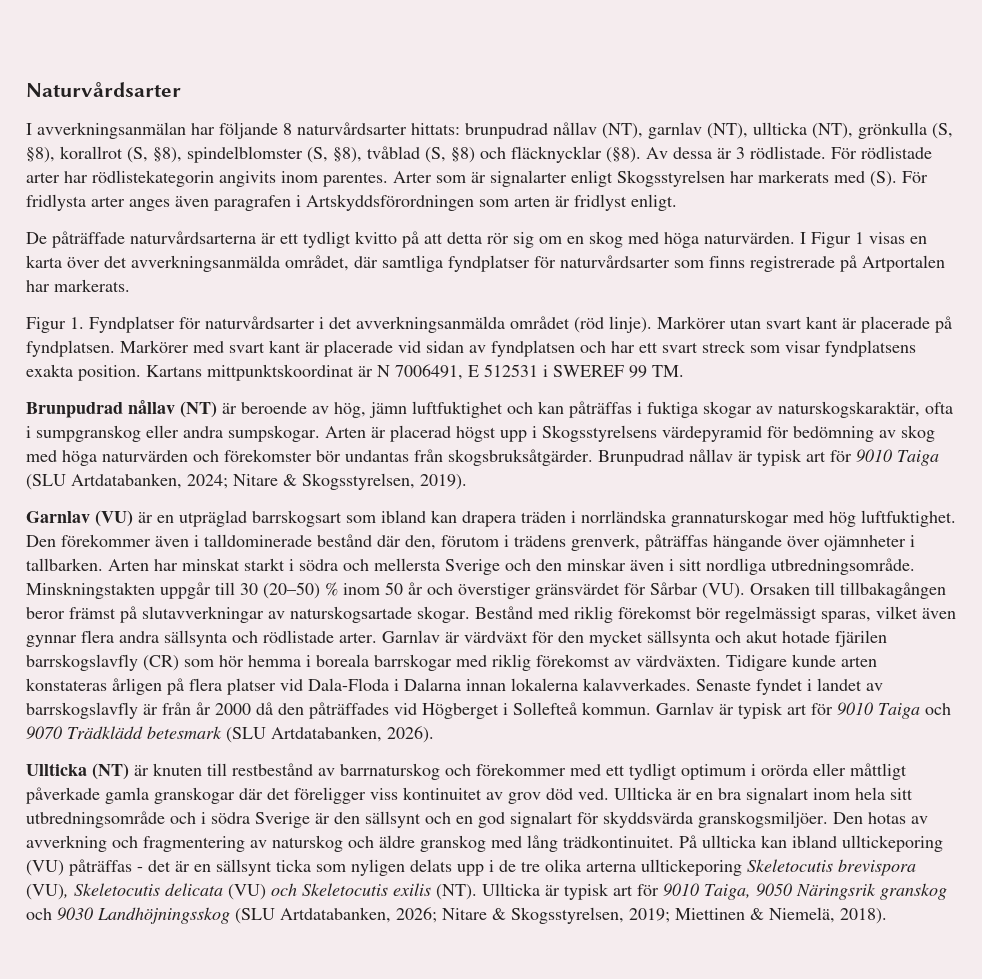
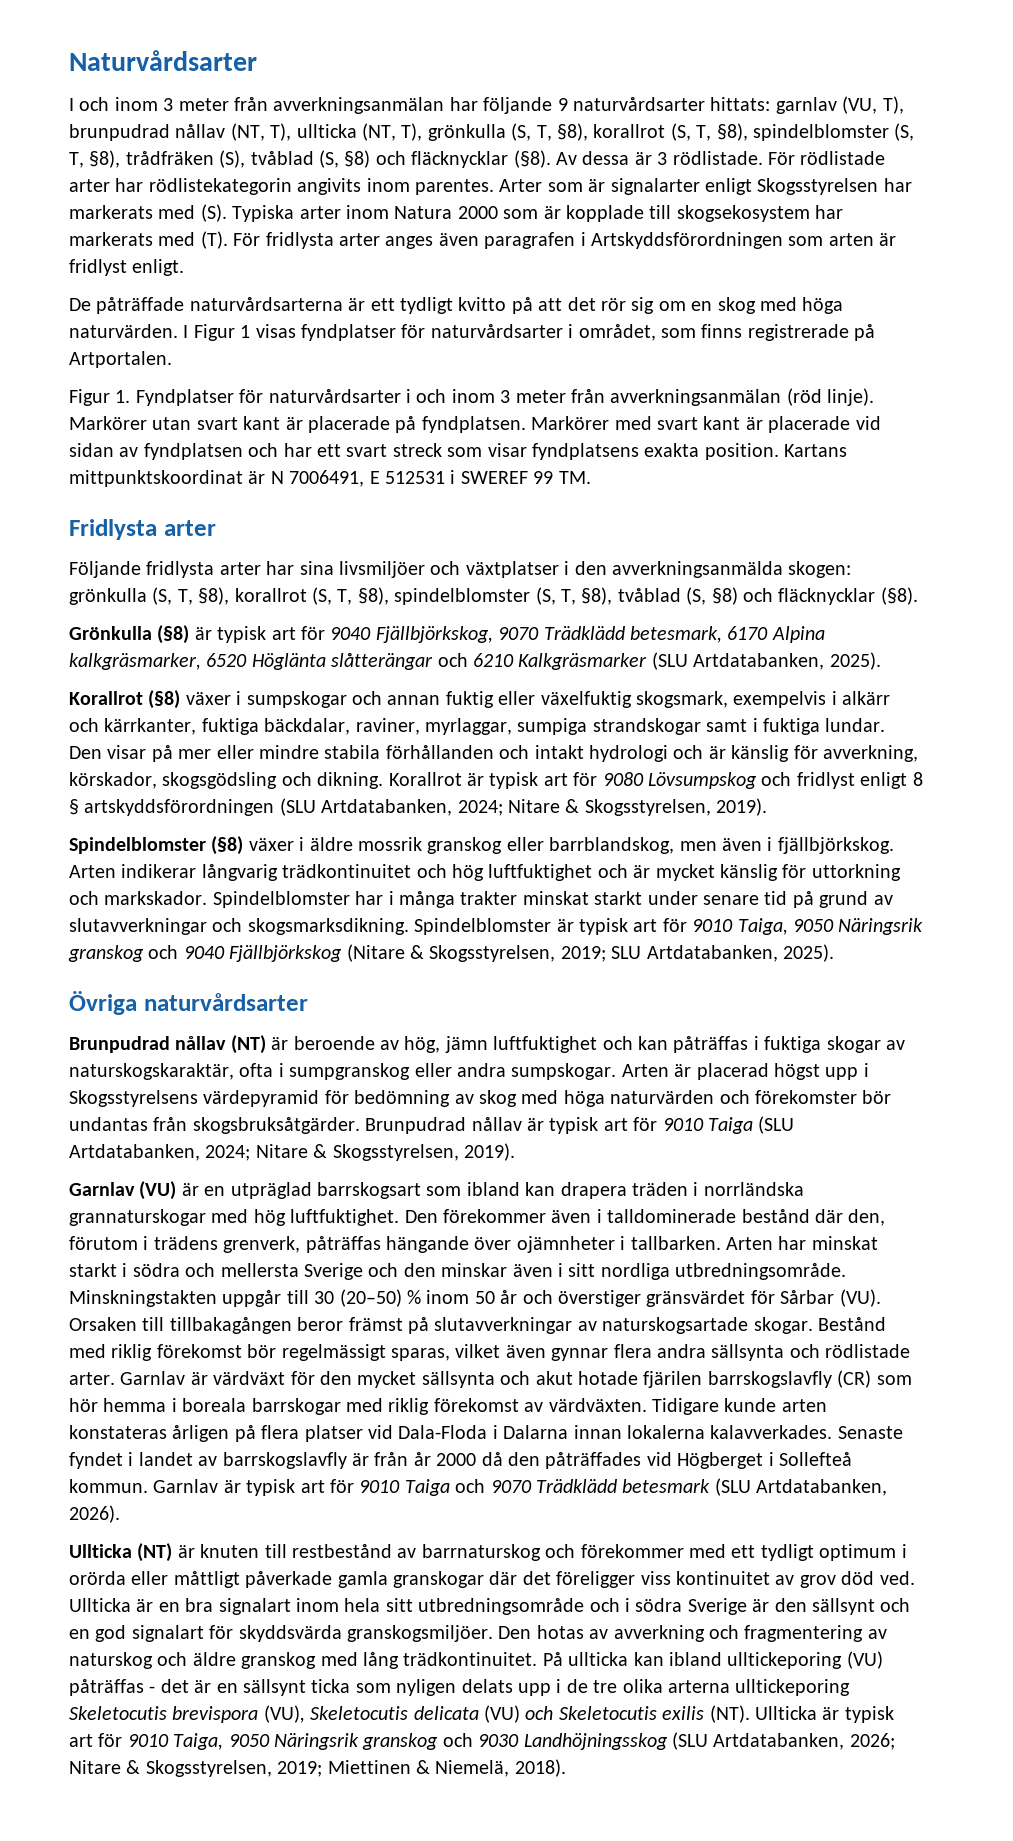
- I avverkningsanmälan har följande 8 naturvårdsarter hittats: brunpudrad nållav (NT), garnlav (NT), ullticka (NT), grönkulla (S, §8), korallrot (S, §8), spindelblomster (S, §8), tvåblad (S, §8) och fläcknycklar (§8).
+ I och inom 3 meter från avverkningsanmälan har följande 9 naturvårdsarter hittats: garnlav (VU, T), brunpudrad nållav (NT, T), ullticka (NT, T), grönkulla (S, T, §8), korallrot (S, T, §8), spindelblomster (S, T, §8), trådfräken (S), tvåblad (S, §8) och fläcknycklar (§8).
- Arter som är signalarter enligt Skogsstyrelsen har markerats med (S). För fridlysta arter anges även paragrafen i Artskyddsförordningen som arten är fridlyst enligt.
+ Arter som är signalarter enligt Skogsstyrelsen har markerats med (S). Typiska arter inom Natura 2000 som är kopplade till skogsekosystem har markerats med (T). För fridlysta arter anges även paragrafen i Artskyddsförordningen som arten är fridlyst enligt.
- De påträffade naturvårdsarterna är ett tydligt kvitto på att detta rör sig om en skog med höga naturvärden.
+ De påträffade naturvårdsarterna är ett tydligt kvitto på att det rör sig om en skog med höga naturvärden.
- I Figur 1 visas en karta över det avverkningsanmälda området, där samtliga fyndplatser för naturvårdsarter som finns registrerade på Artportalen har markerats.
+ I Figur 1 visas fyndplatser för naturvårdsarter i området, som finns registrerade på Artportalen.
- Figur 1. Fyndplatser för naturvårdsarter i det avverkningsanmälda området (röd linje).
+ Figur 1. Fyndplatser för naturvårdsarter i och inom 3 meter från avverkningsanmälan (röd linje).
+ Fridlysta arter
+ Följande fridlysta arter har sina livsmiljöer och växtplatser i den avverkningsanmälda skogen: grönkulla (S, T, §8), korallrot (S, T, §8), spindelblomster (S, T, §8), tvåblad (S, §8) och fläcknycklar (§8).
+ Grönkulla (§8) är typisk art för 9040 Fjällbjörkskog, 9070 Trädklädd betesmark, 6170 Alpina kalkgräsmarker, 6520 Höglänta slåtterängar och 6210 Kalkgräsmarker (SLU Artdatabanken, 2025).
+ Korallrot (§8) växer i sumpskogar och annan fuktig eller växelfuktig skogsmark, exempelvis i alkärr och kärrkanter, fuktiga bäckdalar, raviner, myrlaggar, sumpiga strandskogar samt i fuktiga lundar. Den visar på mer eller mindre stabila förhållanden och intakt hydrologi och är känslig för avverkning, körskador, skogsgödsling och dikning. Korallrot är typisk art för 9080 Lövsumpskog och fridlyst enligt 8 § artskyddsförordningen (SLU Artdatabanken, 2024; Nitare & Skogsstyrelsen, 2019).
+ Spindelblomster (§8) växer i äldre mossrik granskog eller barrblandskog, men även i fjällbjörkskog. Arten indikerar långvarig trädkontinuitet och hög luftfuktighet och är mycket känslig för uttorkning och markskador. Spindelblomster har i många trakter minskat starkt under senare tid på grund av slutavverkningar och skogsmarksdikning. Spindelblomster är typisk art för 9010 Taiga, 9050 Näringsrik granskog och 9040 Fjällbjörkskog (Nitare & Skogsstyrelsen, 2019; SLU Artdatabanken, 2025).
+ Övriga naturvårdsarter

